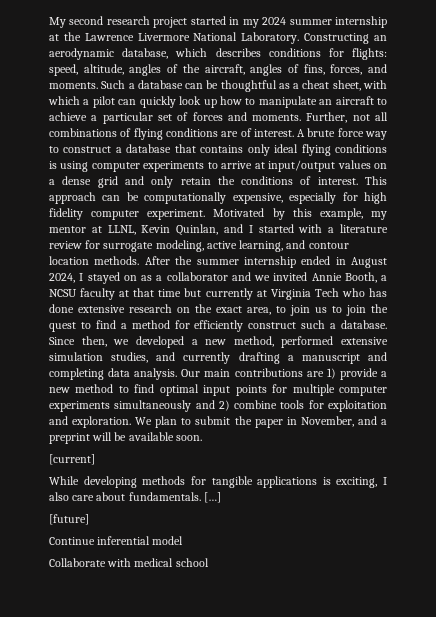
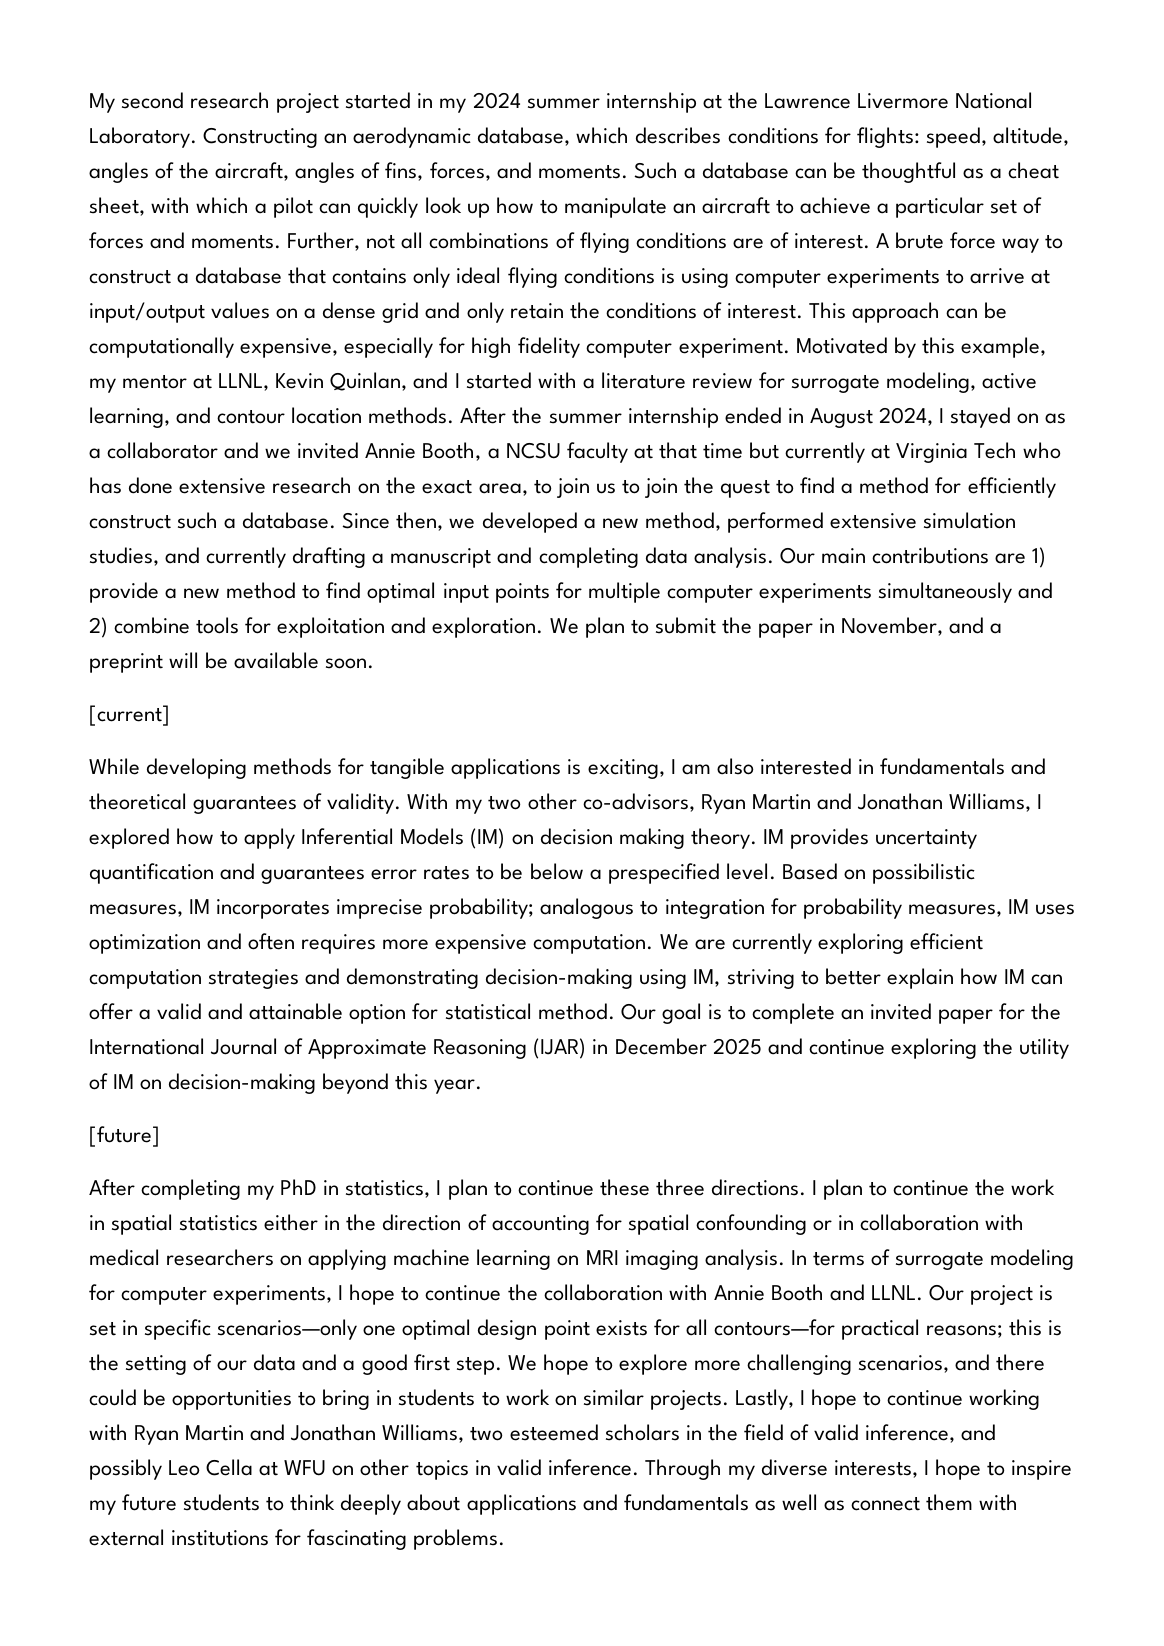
- While developing methods for tangible applications is exciting, I also care about fundamentals. […]
+ While developing methods for tangible applications is exciting, I am also interested in fundamentals and theoretical guarantees of validity. With my two other co-advisors, Ryan Martin and Jonathan Williams, I explored how to apply Inferential Models (IM) on decision making theory. IM provides uncertainty quantification and guarantees error rates to be below a prespecified level. Based on possibilistic measures, IM incorporates imprecise probability; analogous to integration for probability measures, IM uses optimization and often requires more expensive computation. We are currently exploring efficient computation strategies and demonstrating decision-making using IM, striving to better explain how IM can offer a valid and attainable option for statistical method. Our goal is to complete an invited paper for the International Journal of Approximate Reasoning (IJAR) in December 2025 and continue exploring the utility of IM on decision-making beyond this year.
  [future]
- Continue inferential model
- Collaborate with medical school
+ After completing my PhD in statistics, I plan to continue these three directions. I plan to continue the work in spatial statistics either in the direction of accounting for spatial confounding or in collaboration with medical researchers on applying machine learning on MRI imaging analysis. In terms of surrogate modeling for computer experiments, I hope to continue the collaboration with Annie Booth and LLNL. Our project is set in specific scenarios—only one optimal design point exists for all contours—for practical reasons; this is the setting of our data and a good first step. We hope to explore more challenging scenarios, and there could be opportunities to bring in students to work on similar projects. Lastly, I hope to continue working with Ryan Martin and Jonathan Williams, two esteemed scholars in the field of valid inference, and possibly Leo Cella at WFU on other topics in valid inference. Through my diverse interests, I hope to inspire my future students to think deeply about applications and fundamentals as well as connect them with external institutions for fascinating problems.

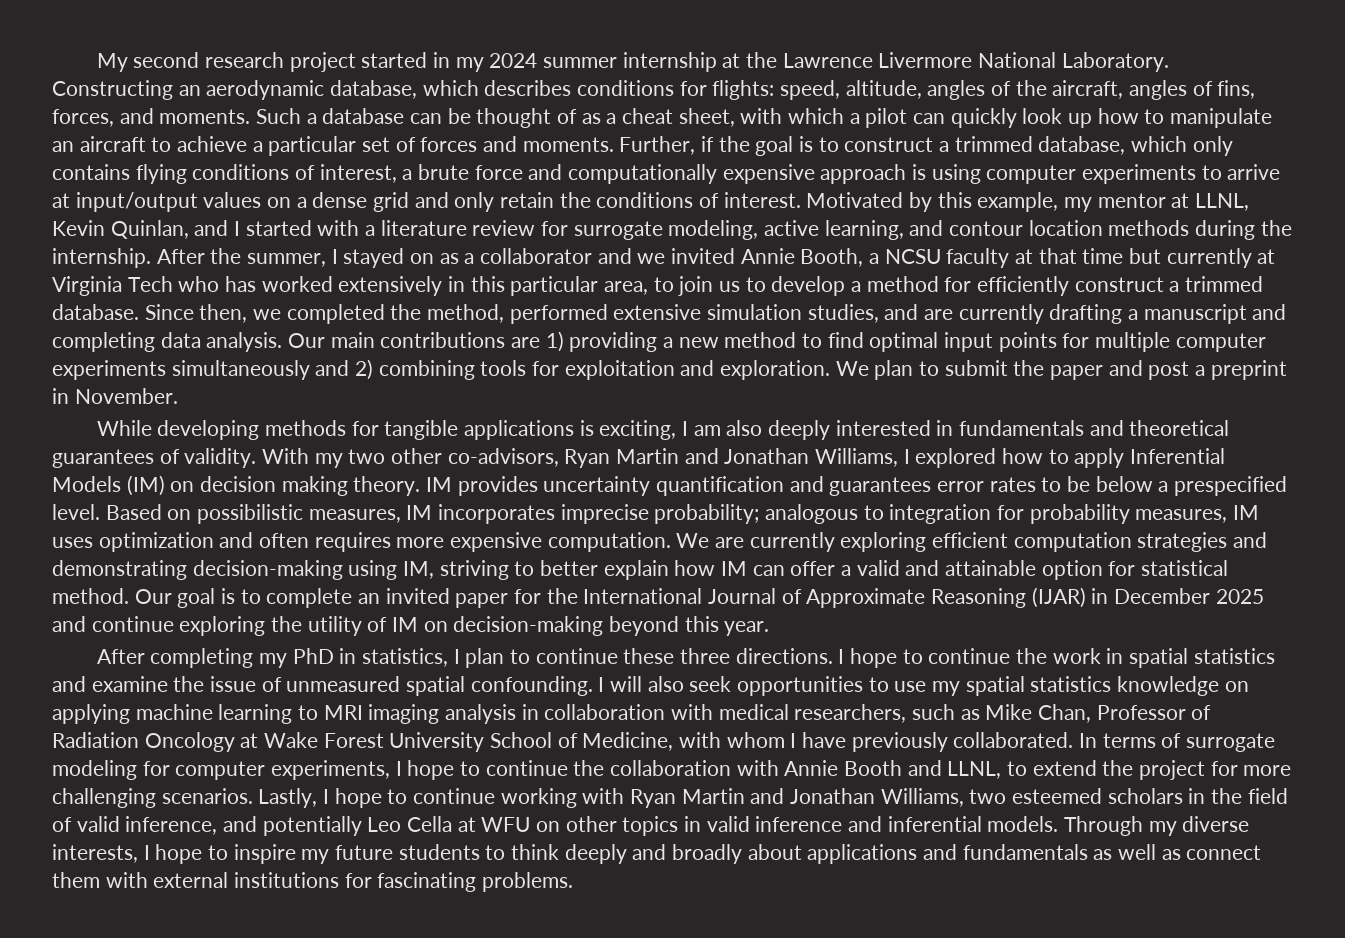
- Such a database can be thoughtful as a cheat sheet, with which a pilot can quickly look up how to manipulate an aircraft to achieve a particular set of forces and moments.
+ Such a database can be thought of as a cheat sheet, with which a pilot can quickly look up how to manipulate an aircraft to achieve a particular set of forces and moments.
- Further, not all combinations of flying conditions are of interest. A brute force way to construct a database that contains only ideal flying conditions is using computer experiments to arrive at input/output values on a dense grid and only retain the conditions of interest.
+ Further, if the goal is to construct a trimmed database, which only contains flying conditions of interest, a brute force and computationally expensive approach is using computer experiments to arrive at input/output values on a dense grid and only retain the conditions of interest.
- This approach can be computationally expensive, especially for high fidelity computer experiment.
- Motivated by this example, my mentor at LLNL, Kevin Quinlan, and I started with a literature review for surrogate modeling, active learning, and contour location methods. After the summer internship ended in August 2024, I stayed on as a collaborator and we invited Annie Booth, a NCSU faculty at that time but currently at Virginia Tech who has done extensive research on the exact area, to join us to join the quest to find a method for efficiently construct such a database.
+ Motivated by this example, my mentor at LLNL, Kevin Quinlan, and I started with a literature review for surrogate modeling, active learning, and contour location methods during the internship. After the summer, I stayed on as a collaborator and we invited Annie Booth, a NCSU faculty at that time but currently at Virginia Tech who has worked extensively in this particular area, to join us to develop a method for efficiently construct a trimmed database.
- Since then, we developed a new method, performed extensive simulation studies, and currently drafting a manuscript and completing data analysis.
+ Since then, we completed the method, performed extensive simulation studies, and are currently drafting a manuscript and completing data analysis.
- Our main contributions are 1) provide a new method to find optimal input points for multiple computer experiments simultaneously and 2) combine tools for exploitation and exploration.
+ Our main contributions are 1) providing a new method to find optimal input points for multiple computer experiments simultaneously and 2) combining tools for exploitation and exploration.
- We plan to submit the paper in November, and a preprint will be available soon.
- [current]
+ We plan to submit the paper and post a preprint in November.
- While developing methods for tangible applications is exciting, I am also interested in fundamentals and theoretical guarantees of validity.
+ While developing methods for tangible applications is exciting, I am also deeply interested in fundamentals and theoretical guarantees of validity.
- [future]
- I plan to continue the work in spatial statistics either in the direction of accounting for spatial confounding or in collaboration with medical researchers on applying machine learning on MRI imaging analysis.
+ I hope to continue the work in spatial statistics and examine the issue of unmeasured spatial confounding. I will also seek opportunities to use my spatial statistics knowledge on applying machine learning to MRI imaging analysis in collaboration with medical researchers, such as Mike Chan, Professor of Radiation Oncology at Wake Forest University School of Medicine, with whom I have previously collaborated.
- In terms of surrogate modeling for computer experiments, I hope to continue the collaboration with Annie Booth and LLNL. Our project is set in specific scenarios—only one optimal design point exists for all contours—for practical reasons; this is the setting of our data and a good first step. We hope to explore more challenging scenarios, and there could be opportunities to bring in students to work on similar projects.
+ In terms of surrogate modeling for computer experiments, I hope to continue the collaboration with Annie Booth and LLNL, to extend the project for more challenging scenarios.
- Lastly, I hope to continue working with Ryan Martin and Jonathan Williams, two esteemed scholars in the field of valid inference, and possibly Leo Cella at WFU on other topics in valid inference.
+ Lastly, I hope to continue working with Ryan Martin and Jonathan Williams, two esteemed scholars in the field of valid inference, and potentially Leo Cella at WFU on other topics in valid inference and inferential models.
- Through my diverse interests, I hope to inspire my future students to think deeply about applications and fundamentals as well as connect them with external institutions for fascinating problems.
+ Through my diverse interests, I hope to inspire my future students to think deeply and broadly about applications and fundamentals as well as connect them with external institutions for fascinating problems.

